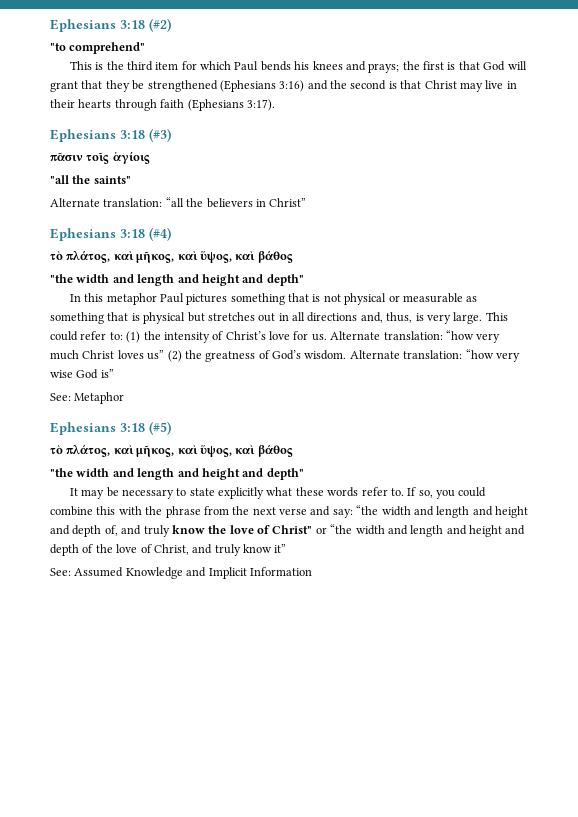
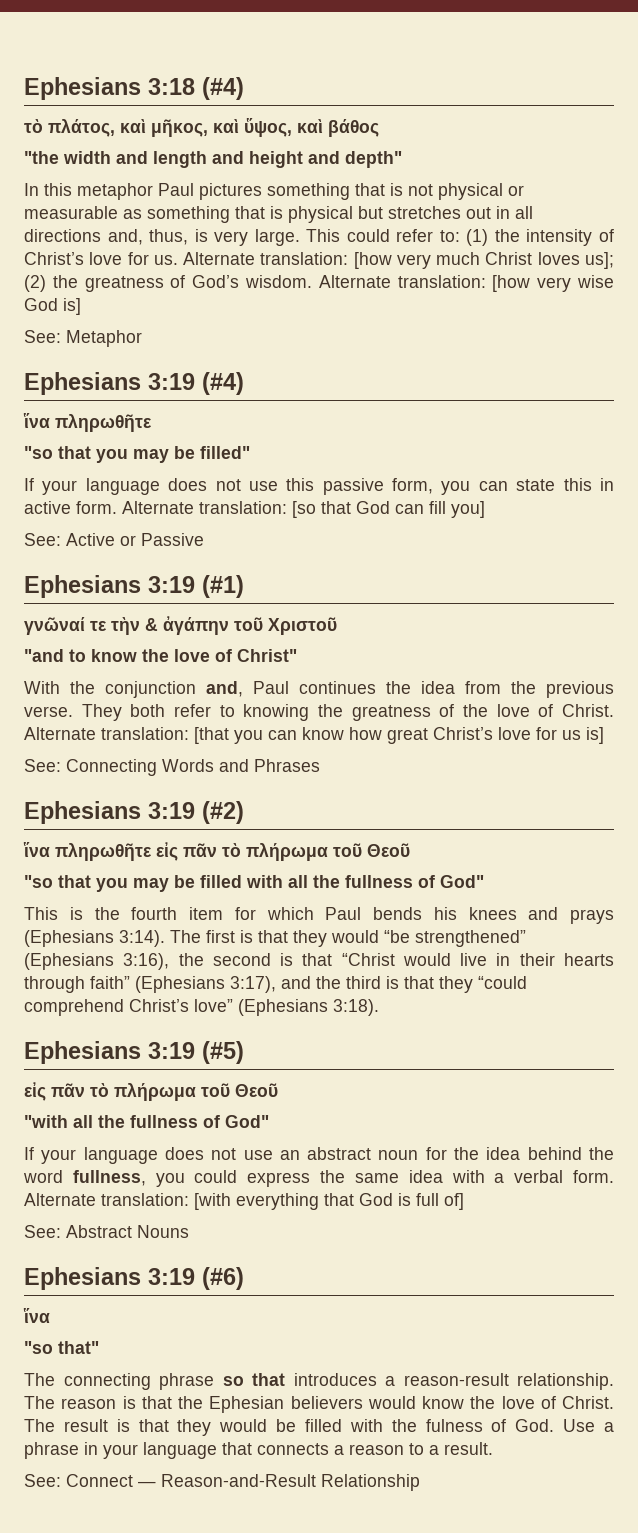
- Ephesians 3:18 (#2)
- "to comprehend"
- This is the third item for which Paul bends his knees and prays; the first is that God will grant that they be strengthened (Ephesians 3:16) and the second is that Christ may live in their hearts through faith (Ephesians 3:17).
- Ephesians 3:18 (#3)
- πᾶσιν τοῖς ἁγίοις
- "all the saints"
- Alternate translation: “all the believers in Christ”
- Alternate translation: “how very much Christ loves us” (2) the greatness of God’s wisdom.
+ Alternate translation: [how very much Christ loves us]; (2) the greatness of God’s wisdom.
- Alternate translation: “how very wise God is”
+ Alternate translation: [how very wise God is]
- Ephesians 3:18 (#5)
- τὸ πλάτος, καὶ μῆκος, καὶ ὕψος, καὶ βάθος
- "the width and length and height and depth"
- It may be necessary to state explicitly what these words refer to. If so, you could combine this with the phrase from the next verse and say: “the width and length and height and depth of, and truly know the love of Christ" or “the width and length and height and depth of the love of Christ, and truly know it”
- See: Assumed Knowledge and Implicit Information
+ Ephesians 3:19 (#4)
+ ἵνα πληρωθῆτε
+ "so that you may be filled"
+ If your language does not use this passive form, you can state this in active form. Alternate translation: [so that God can fill you]
+ See: Active or Passive
+ Ephesians 3:19 (#1)
+ γνῶναί τε τὴν & ἀγάπην τοῦ Χριστοῦ
+ "and to know the love of Christ"
+ With the conjunction and, Paul continues the idea from the previous verse. They both refer to knowing the greatness of the love of Christ. Alternate translation: [that you can know how great Christ’s love for us is]
+ See: Connecting Words and Phrases
+ Ephesians 3:19 (#2)
+ ἵνα πληρωθῆτε εἰς πᾶν τὸ πλήρωμα τοῦ Θεοῦ
+ "so that you may be filled with all the fullness of God"
+ This is the fourth item for which Paul bends his knees and prays (Ephesians 3:14). The first is that they would “be strengthened” (Ephesians 3:16), the second is that “Christ would live in their hearts through faith” (Ephesians 3:17), and the third is that they “could comprehend Christ’s love” (Ephesians 3:18).
+ Ephesians 3:19 (#5)
+ εἰς πᾶν τὸ πλήρωμα τοῦ Θεοῦ
+ "with all the fullness of God"
+ If your language does not use an abstract noun for the idea behind the word fullness, you could express the same idea with a verbal form. Alternate translation: [with everything that God is full of]
+ See: Abstract Nouns
+ Ephesians 3:19 (#6)
+ ἵνα
+ "so that"
+ The connecting phrase so that introduces a reason-result relationship. The reason is that the Ephesian believers would know the love of Christ. The result is that they would be filled with the fulness of God. Use a phrase in your language that connects a reason to a result.
+ See: Connect — Reason-and-Result Relationship

